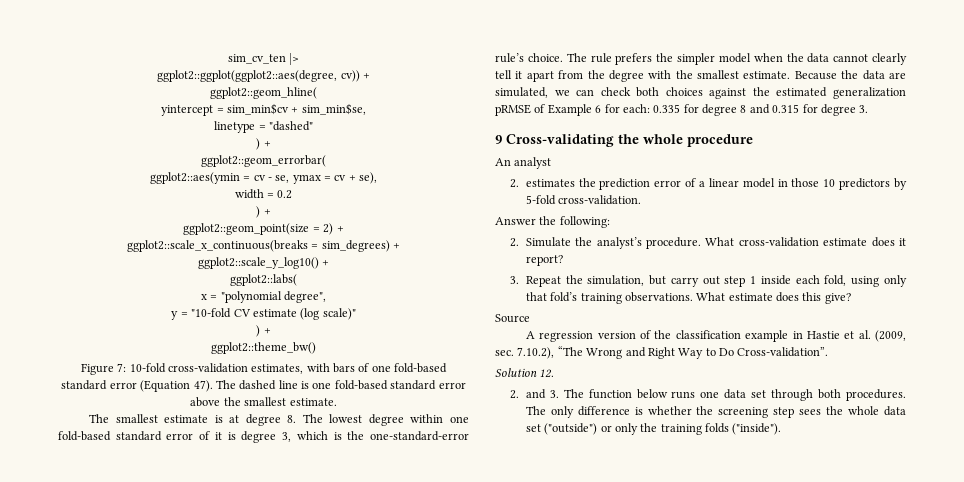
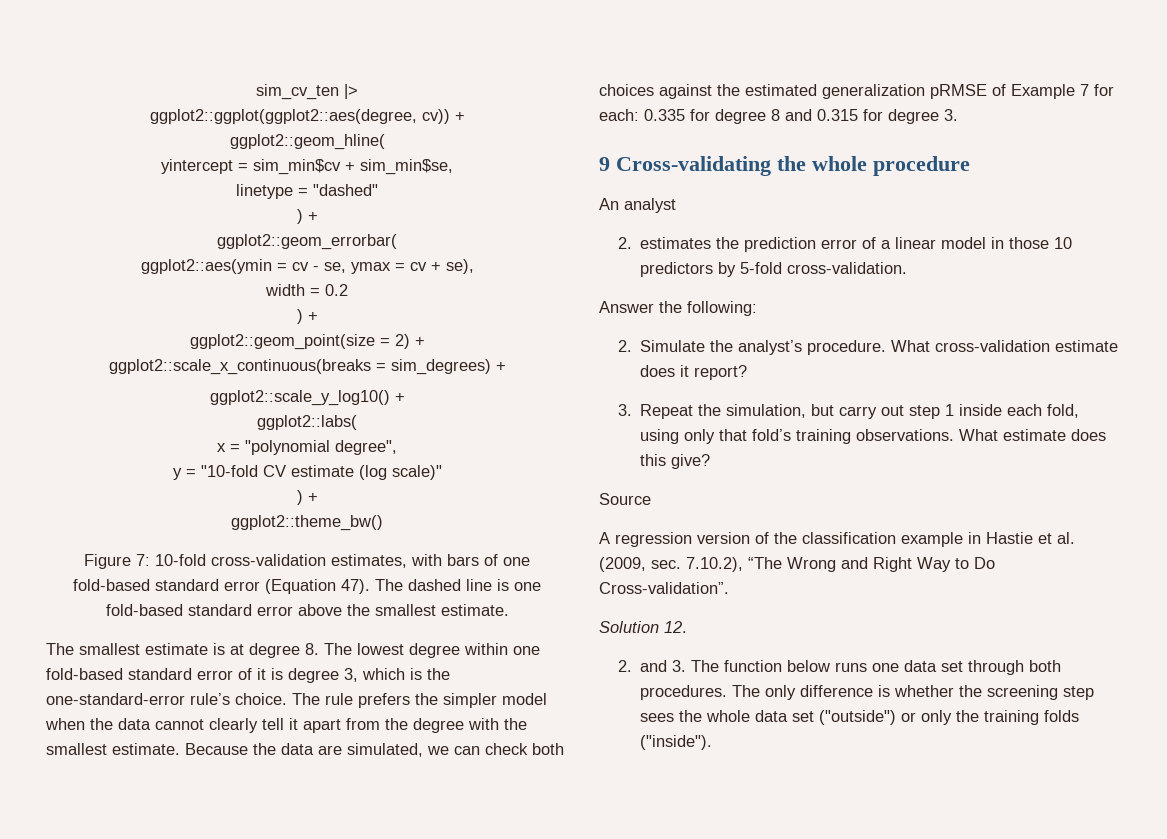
- Because the data are simulated, we can check both choices against the estimated generalization pRMSE of Example 6 for each: 0.335 for degree 8 and 0.315 for degree 3.
+ Because the data are simulated, we can check both choices against the estimated generalization pRMSE of Example 7 for each: 0.335 for degree 8 and 0.315 for degree 3.

